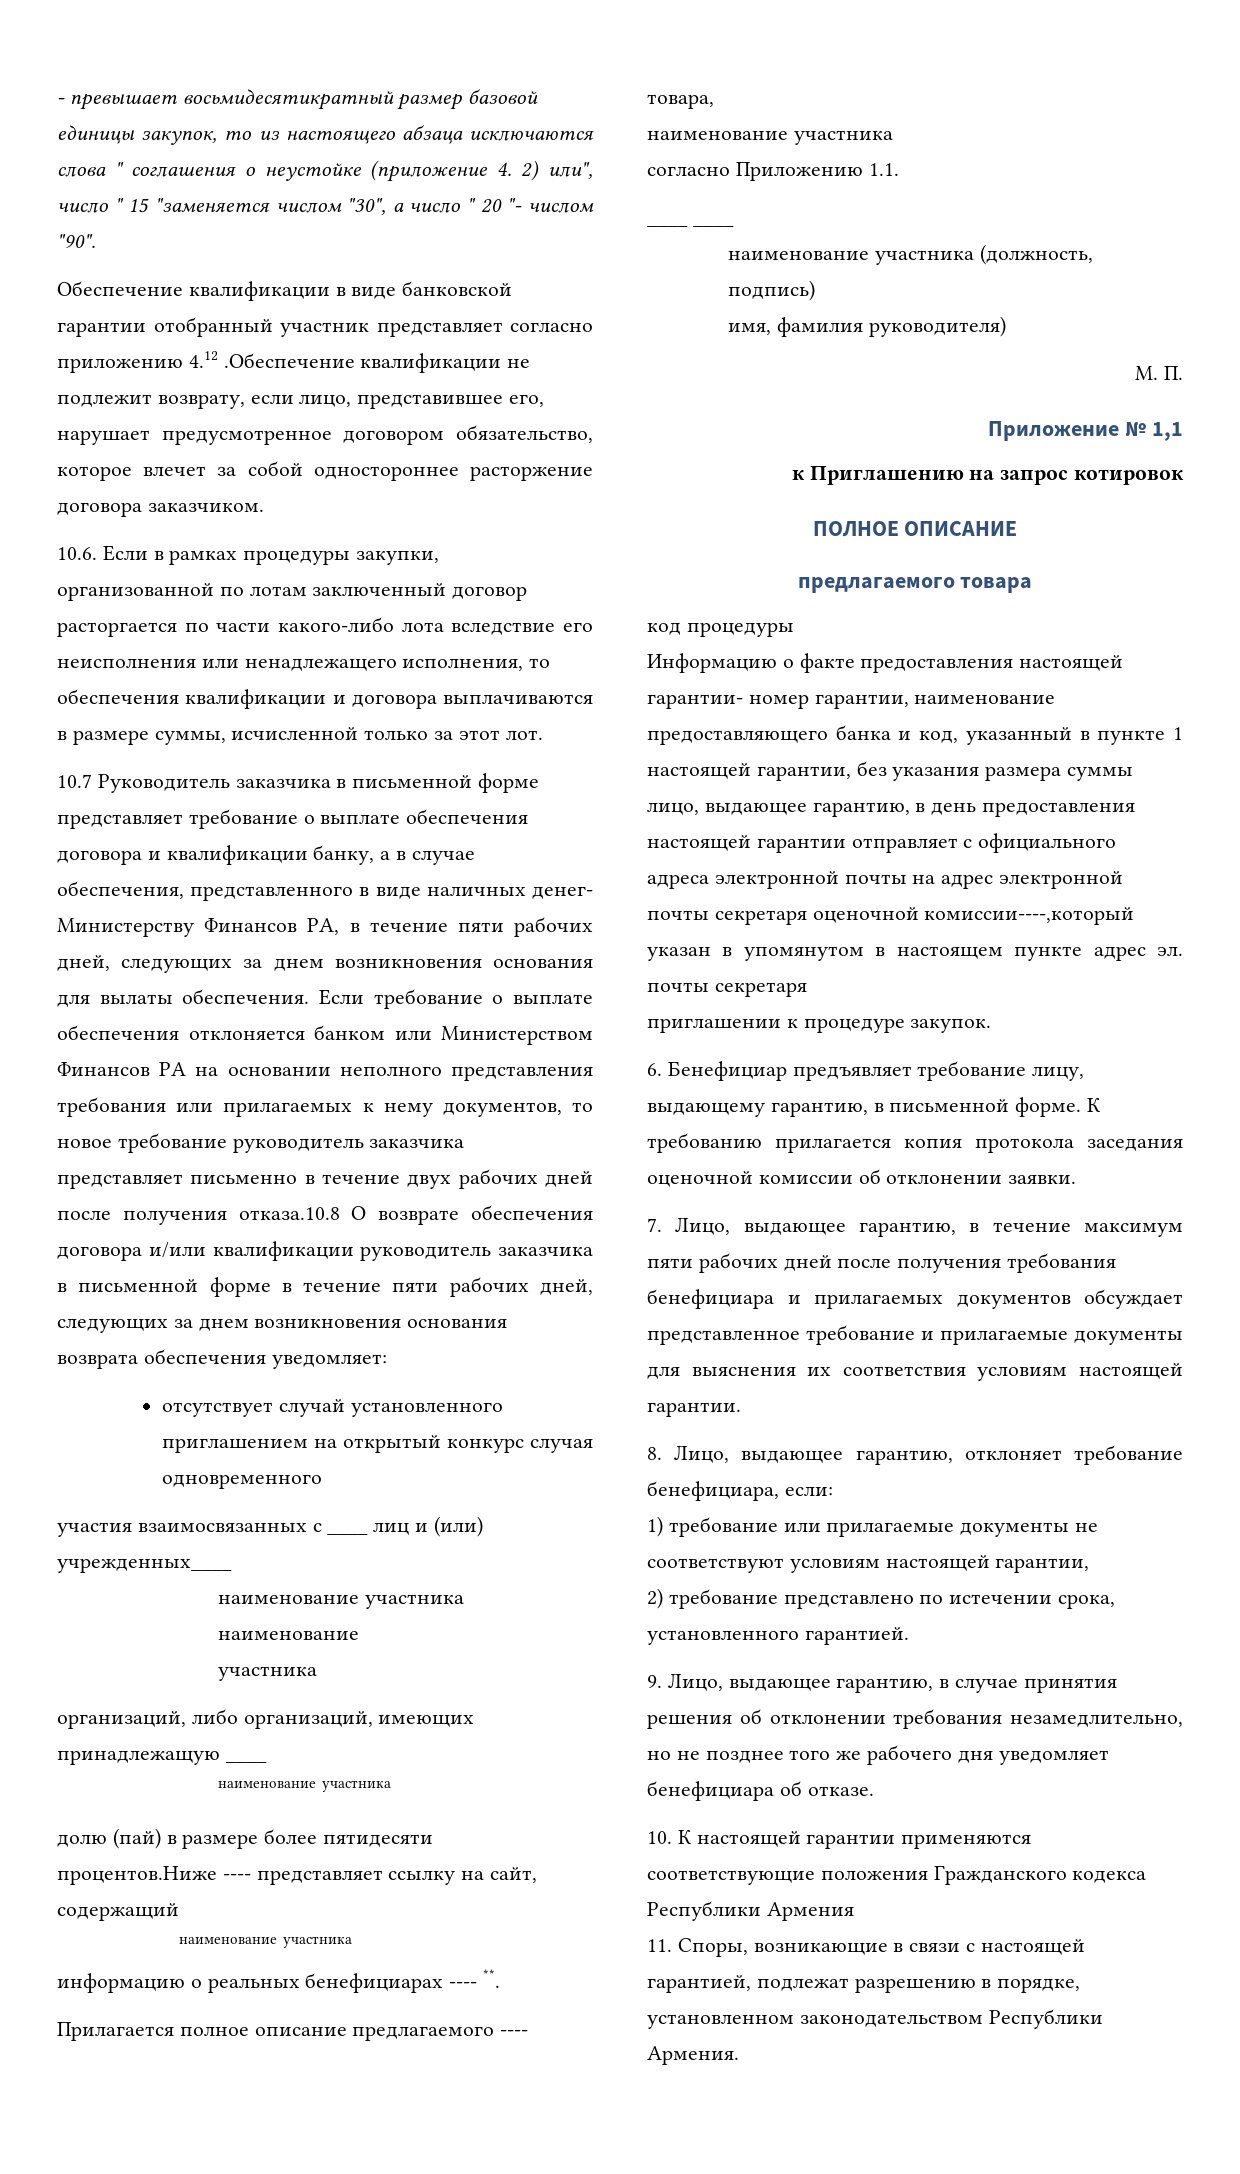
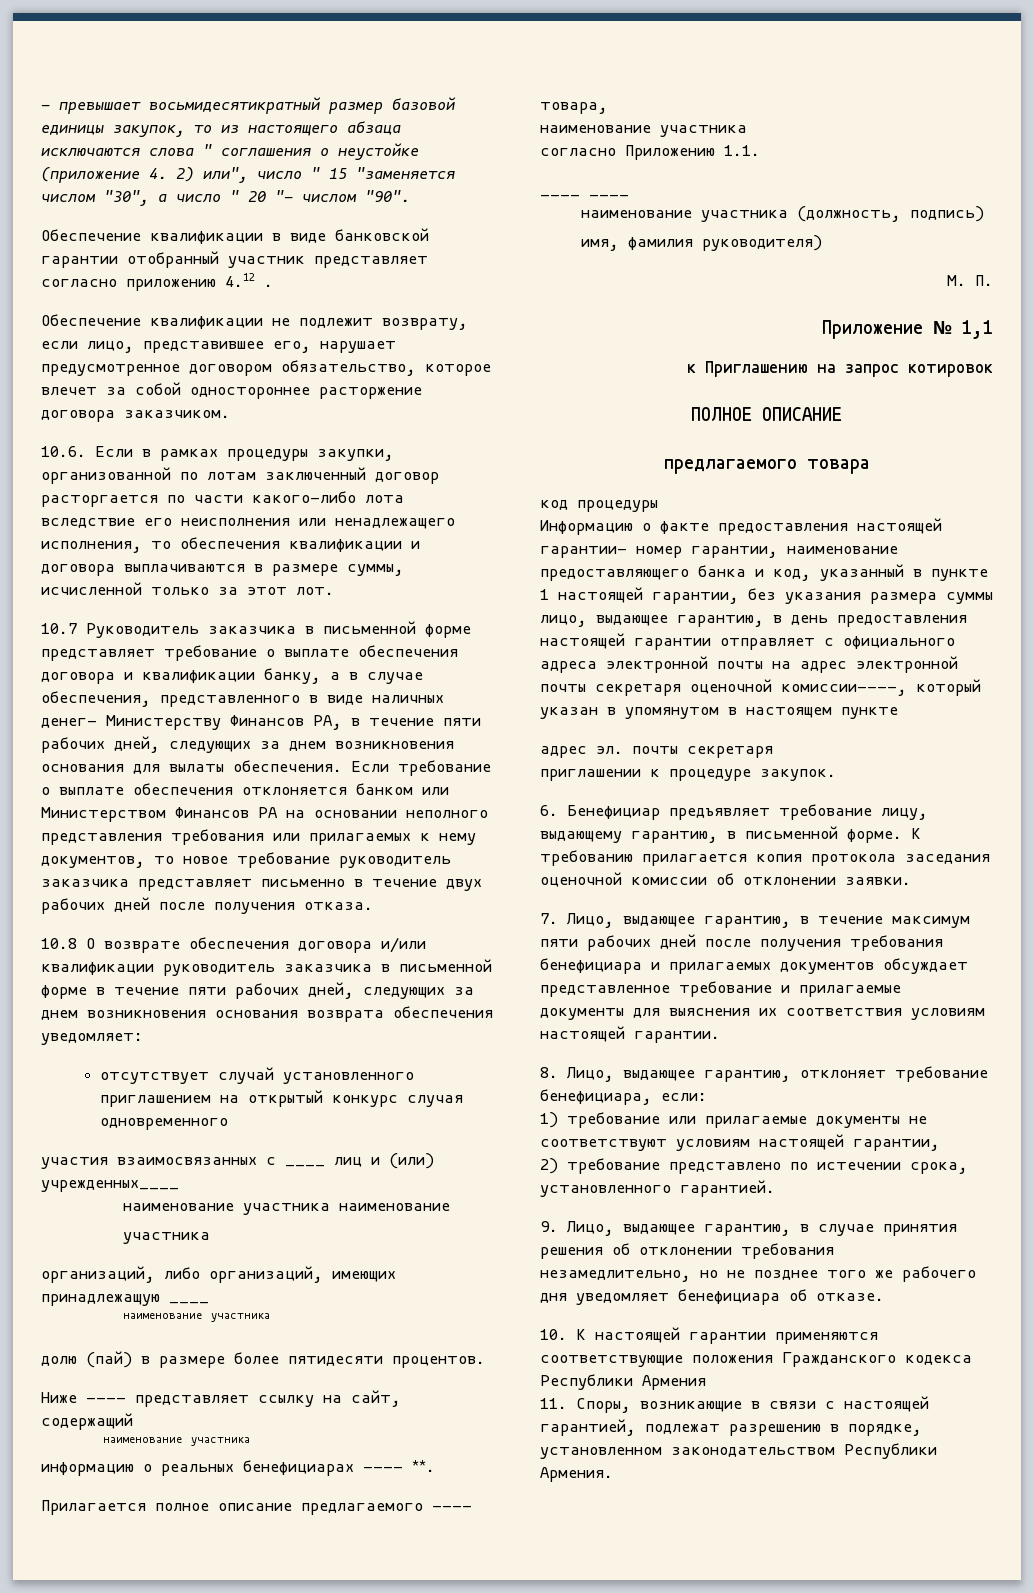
- Обеспечение квалификации в виде банковской гарантии отобранный участник представляет согласно приложению 4.12 .Обеспечение квалификации не подлежит возврату, если лицо, представившее его, нарушает предусмотренное договором обязательство, которое влечет за собой одностороннее расторжение договора заказчиком.
+ Обеспечение квалификации в виде банковской гарантии отобранный участник представляет согласно приложению 4.12 .
+ Обеспечение квалификации не подлежит возврату, если лицо, представившее его, нарушает предусмотренное договором обязательство, которое влечет за собой одностороннее расторжение договора заказчиком.
- Если требование о выплате обеспечения отклоняется банком или Министерством Финансов РА на основании неполного представления требования или прилагаемых к нему документов, то новое требование руководитель заказчика представляет письменно в течение двух рабочих дней после получения отказа.10.8 О возврате обеспечения договора и/или квалификации руководитель заказчика в письменной форме в течение пяти рабочих дней, следующих за днем возникновения основания возврата обеспечения уведомляет:
+ Если требование о выплате обеспечения отклоняется банком или Министерством Финансов РА на основании неполного представления требования или прилагаемых к нему документов, то новое требование руководитель заказчика представляет письменно в течение двух рабочих дней после получения отказа.
+ 10.8 О возврате обеспечения договора и/или квалификации руководитель заказчика в письменной форме в течение пяти рабочих дней, следующих за днем возникновения основания возврата обеспечения уведомляет:
- долю (пай) в размере более пятидесяти процентов.Ниже ---- представляет ссылку на сайт, содержащий
+ долю (пай) в размере более пятидесяти процентов.
+ Ниже ---- представляет ссылку на сайт, содержащий
- Информацию о факте предоставления настоящей гарантии- номер гарантии, наименование предоставляющего банка и код, указанный в пункте 1 настоящей гарантии, без указания размера суммы лицо, выдающее гарантию, в день предоставления настоящей гарантии отправляет с официального адреса электронной почты на адрес электронной почты секретаря оценочной комиссии----,который указан в упомянутом в настоящем пункте адрес эл. почты секретаря
+ Информацию о факте предоставления настоящей гарантии- номер гарантии, наименование предоставляющего банка и код, указанный в пункте 1 настоящей гарантии, без указания размера суммы лицо, выдающее гарантию, в день предоставления настоящей гарантии отправляет с официального адреса электронной почты на адрес электронной почты секретаря оценочной комиссии----, который указан в упомянутом в настоящем пункте
+ адрес эл. почты секретаря

